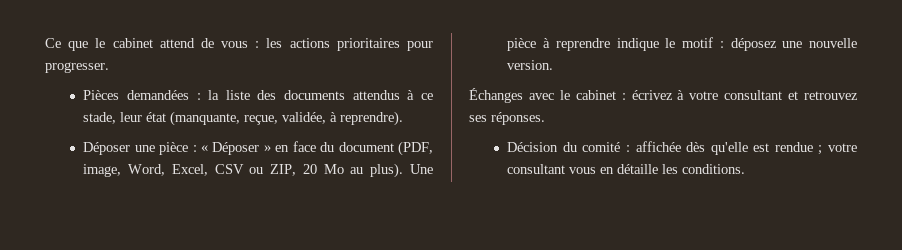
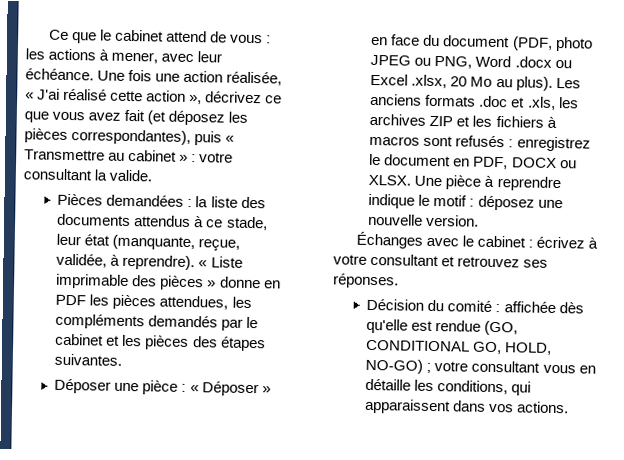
- Ce que le cabinet attend de vous : les actions prioritaires pour progresser.
+ Ce que le cabinet attend de vous : les actions à mener, avec leur échéance. Une fois une action réalisée, « J'ai réalisé cette action », décrivez ce que vous avez fait (et déposez les pièces correspondantes), puis « Transmettre au cabinet » : votre consultant la valide.
+ « Liste imprimable des pièces » donne en PDF les pièces attendues, les compléments demandés par le cabinet et les pièces des étapes suivantes.
- Déposer une pièce : « Déposer » en face du document (PDF, image, Word, Excel, CSV ou ZIP, 20 Mo au plus).
+ Déposer une pièce : « Déposer » en face du document (PDF, photo JPEG ou PNG, Word .docx ou Excel .xlsx, 20 Mo au plus). Les anciens formats .doc et .xls, les archives ZIP et les fichiers à macros sont refusés : enregistrez le document en PDF, DOCX ou XLSX.
- Décision du comité : affichée dès qu'elle est rendue ; votre consultant vous en détaille les conditions.
+ Décision du comité : affichée dès qu'elle est rendue (GO, CONDITIONAL GO, HOLD, NO-GO) ; votre consultant vous en détaille les conditions, qui apparaissent dans vos actions.

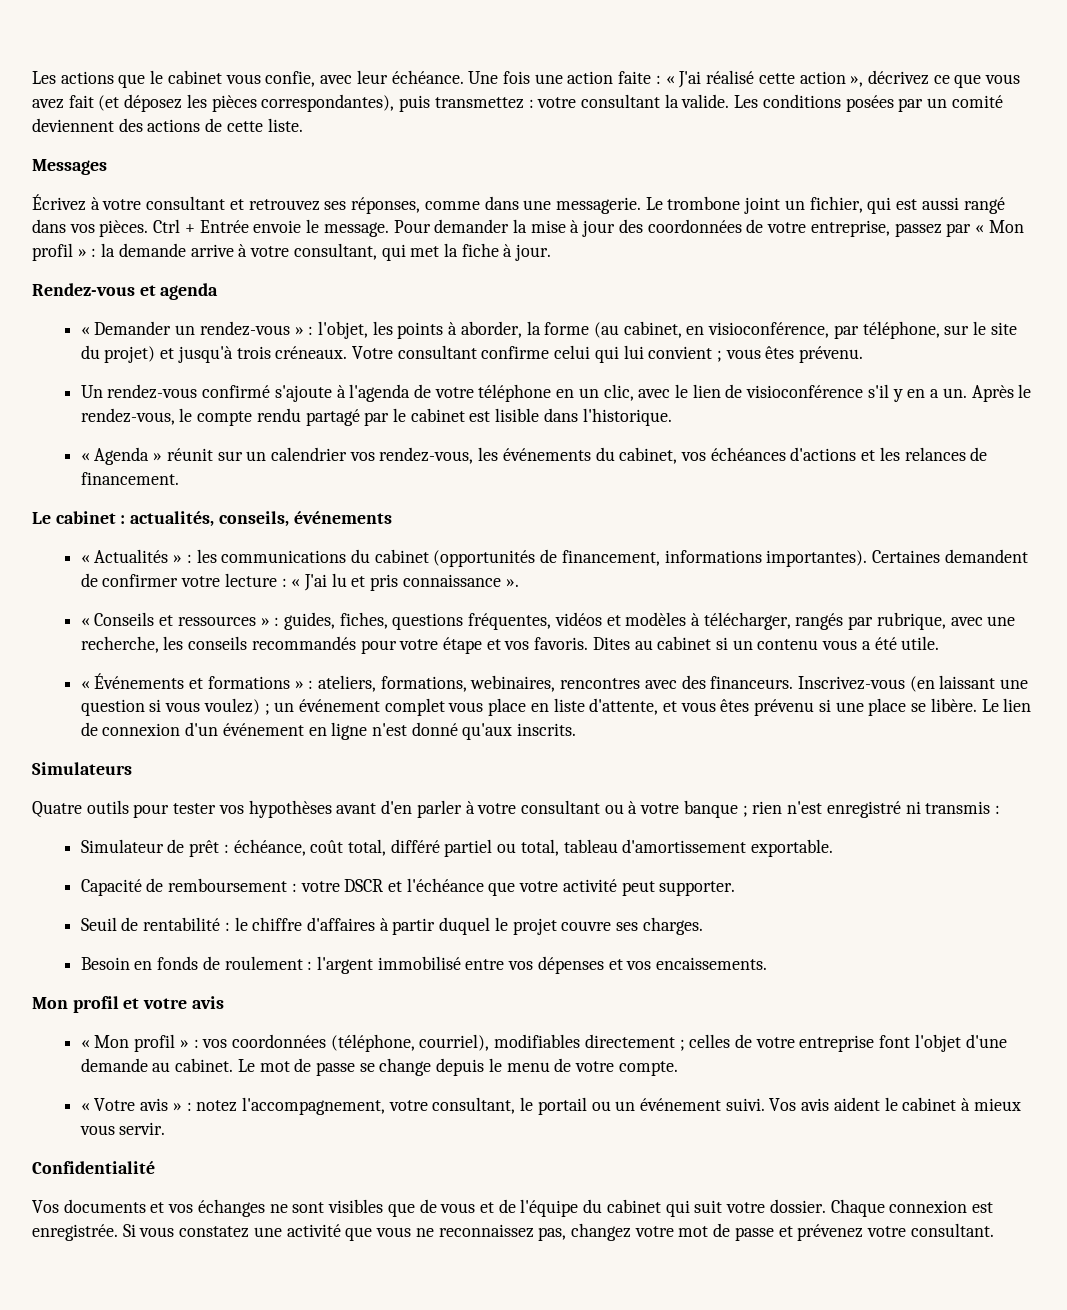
- Ce que le cabinet attend de vous : les actions à mener, avec leur échéance.
+ Les actions que le cabinet vous confie, avec leur échéance.
- Une fois une action réalisée, « J'ai réalisé cette action », décrivez ce que vous avez fait (et déposez les pièces correspondantes), puis « Transmettre au cabinet » : votre consultant la valide.
- Pièces demandées : la liste des documents attendus à ce stade, leur état (manquante, reçue, validée, à reprendre). « Liste imprimable des pièces » donne en PDF les pièces attendues, les compléments demandés par le cabinet et les pièces des étapes suivantes.
- Déposer une pièce : « Déposer » en face du document (PDF, photo JPEG ou PNG, Word .docx ou Excel .xlsx, 20 Mo au plus). Les anciens formats .doc et .xls, les archives ZIP et les fichiers à macros sont refusés : enregistrez le document en PDF, DOCX ou XLSX. Une pièce à reprendre indique le motif : déposez une nouvelle version.
- Échanges avec le cabinet : écrivez à votre consultant et retrouvez ses réponses.
- Décision du comité : affichée dès qu'elle est rendue (GO, CONDITIONAL GO, HOLD, NO-GO) ; votre consultant vous en détaille les conditions, qui apparaissent dans vos actions.
+ Une fois une action faite : « J'ai réalisé cette action », décrivez ce que vous avez fait (et déposez les pièces correspondantes), puis transmettez : votre consultant la valide. Les conditions posées par un comité deviennent des actions de cette liste.
+ Messages
+ Écrivez à votre consultant et retrouvez ses réponses, comme dans une messagerie. Le trombone joint un fichier, qui est aussi rangé dans vos pièces. Ctrl + Entrée envoie le message. Pour demander la mise à jour des coordonnées de votre entreprise, passez par « Mon profil » : la demande arrive à votre consultant, qui met la fiche à jour.
+ Rendez-vous et agenda
+ « Demander un rendez-vous » : l'objet, les points à aborder, la forme (au cabinet, en visioconférence, par téléphone, sur le site du projet) et jusqu'à trois créneaux. Votre consultant confirme celui qui lui convient ; vous êtes prévenu.
+ Un rendez-vous confirmé s'ajoute à l'agenda de votre téléphone en un clic, avec le lien de visioconférence s'il y en a un. Après le rendez-vous, le compte rendu partagé par le cabinet est lisible dans l'historique.
+ « Agenda » réunit sur un calendrier vos rendez-vous, les événements du cabinet, vos échéances d'actions et les relances de financement.
+ Le cabinet : actualités, conseils, événements
+ « Actualités » : les communications du cabinet (opportunités de financement, informations importantes). Certaines demandent de confirmer votre lecture : « J'ai lu et pris connaissance ».
+ « Conseils et ressources » : guides, fiches, questions fréquentes, vidéos et modèles à télécharger, rangés par rubrique, avec une recherche, les conseils recommandés pour votre étape et vos favoris. Dites au cabinet si un contenu vous a été utile.
+ « Événements et formations » : ateliers, formations, webinaires, rencontres avec des financeurs. Inscrivez-vous (en laissant une question si vous voulez) ; un événement complet vous place en liste d'attente, et vous êtes prévenu si une place se libère. Le lien de connexion d'un événement en ligne n'est donné qu'aux inscrits.
+ Simulateurs
+ Quatre outils pour tester vos hypothèses avant d'en parler à votre consultant ou à votre banque ; rien n'est enregistré ni transmis :
+ Simulateur de prêt : échéance, coût total, différé partiel ou total, tableau d'amortissement exportable.
+ Capacité de remboursement : votre DSCR et l'échéance que votre activité peut supporter.
+ Seuil de rentabilité : le chiffre d'affaires à partir duquel le projet couvre ses charges.
+ Besoin en fonds de roulement : l'argent immobilisé entre vos dépenses et vos encaissements.
+ Mon profil et votre avis
+ « Mon profil » : vos coordonnées (téléphone, courriel), modifiables directement ; celles de votre entreprise font l'objet d'une demande au cabinet. Le mot de passe se change depuis le menu de votre compte.
+ « Votre avis » : notez l'accompagnement, votre consultant, le portail ou un événement suivi. Vos avis aident le cabinet à mieux vous servir.
+ Confidentialité
+ Vos documents et vos échanges ne sont visibles que de vous et de l'équipe du cabinet qui suit votre dossier. Chaque connexion est enregistrée. Si vous constatez une activité que vous ne reconnaissez pas, changez votre mot de passe et prévenez votre consultant.

